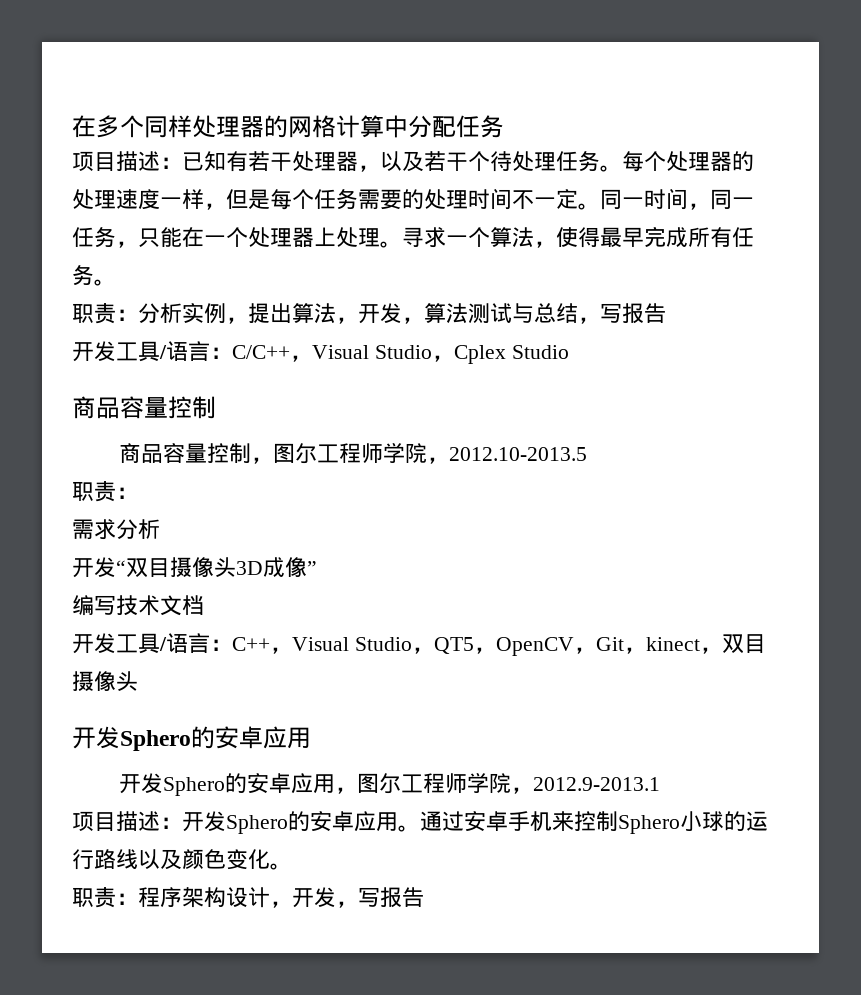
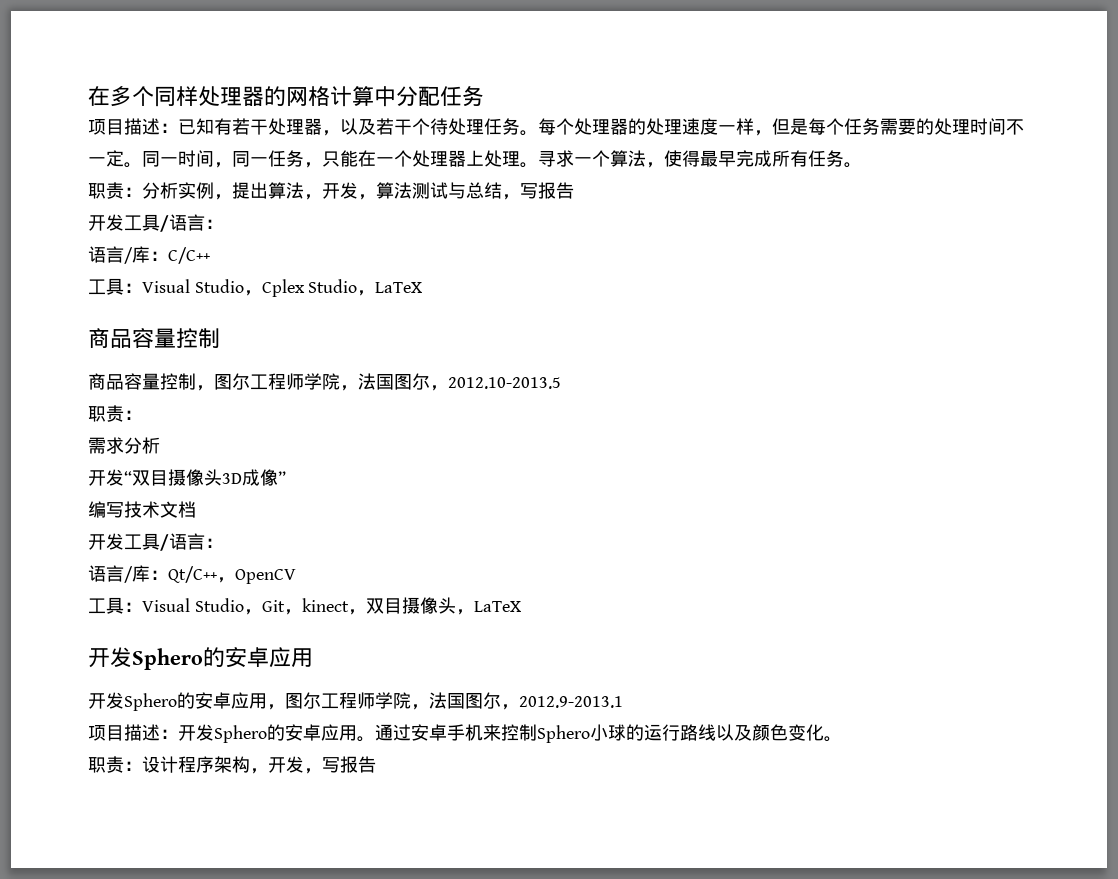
  职责：分析实例，提出算法，开发，算法测试与总结，写报告
- 开发工具/语言：C/C++，Visual Studio，Cplex Studio
+ 开发工具/语言：
+ 语言/库：C/C++
+ 工具：Visual Studio，Cplex Studio，LaTeX
- 商品容量控制，图尔工程师学院，2012.10-2013.5
+ 商品容量控制，图尔工程师学院，法国图尔，2012.10-2013.5
  编写技术文档
- 开发工具/语言：C++，Visual Studio，QT5，OpenCV，Git，kinect，双目摄像头
+ 开发工具/语言：
+ 语言/库：Qt/C++，OpenCV
+ 工具：Visual Studio，Git，kinect，双目摄像头，LaTeX
- 开发Sphero的安卓应用，图尔工程师学院，2012.9-2013.1
+ 开发Sphero的安卓应用，图尔工程师学院，法国图尔，2012.9-2013.1
- 职责：程序架构设计，开发，写报告
+ 职责：设计程序架构，开发，写报告

